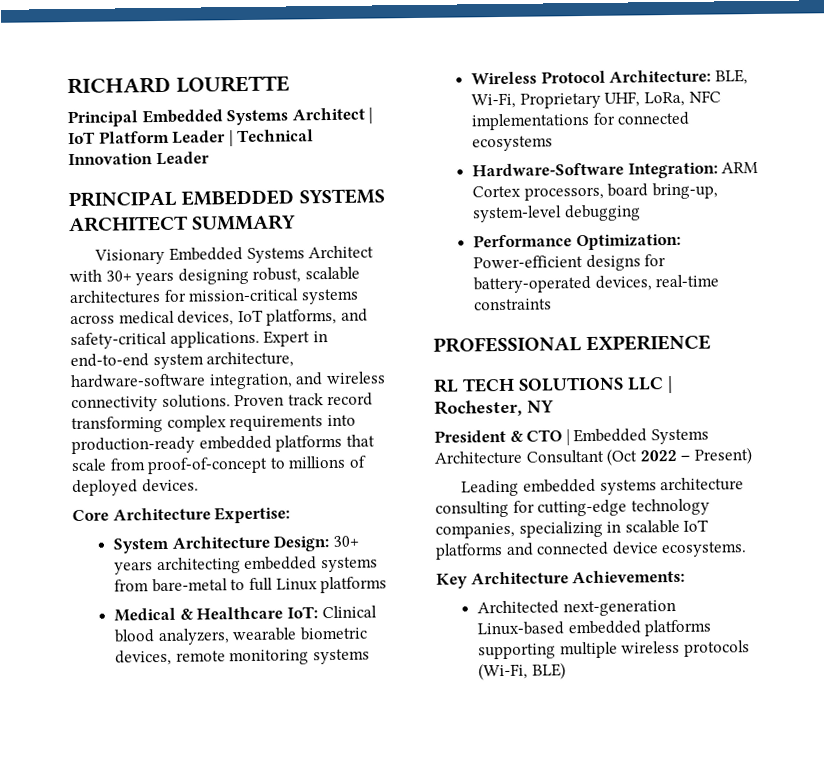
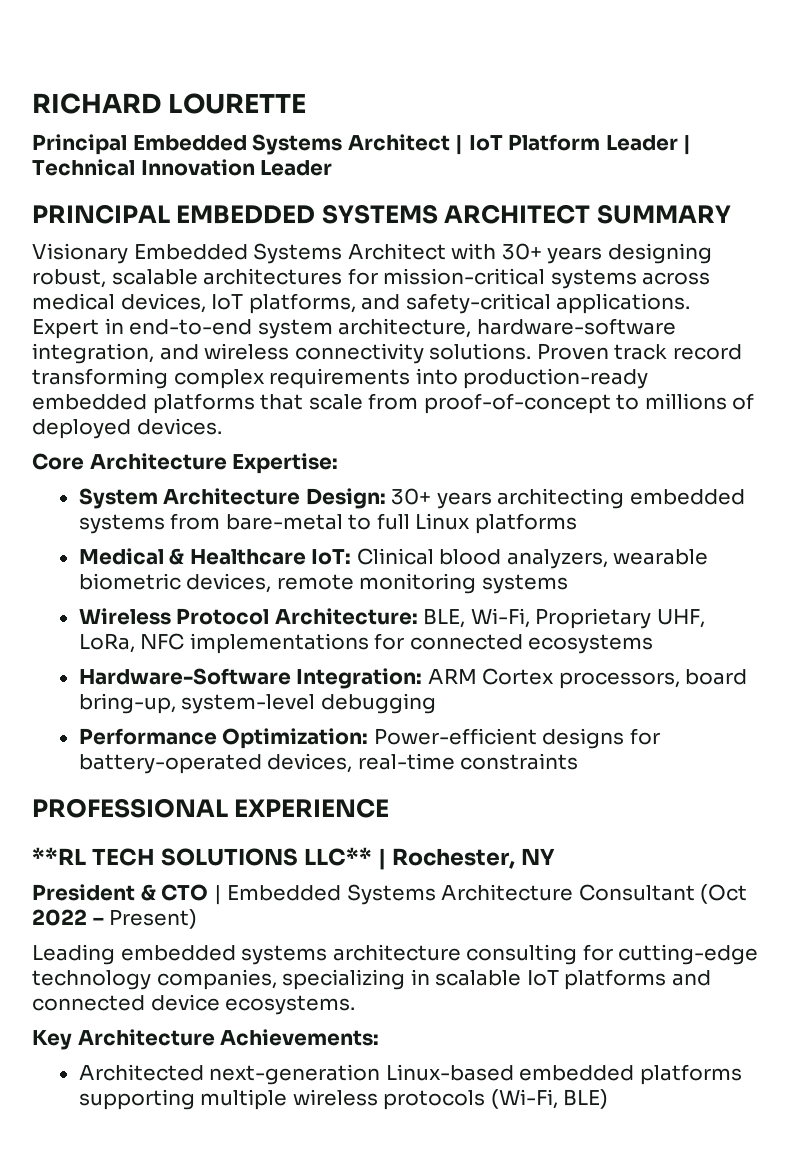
- RL TECH SOLUTIONS LLC | Rochester, NY
+ **RL TECH SOLUTIONS LLC** | Rochester, NY

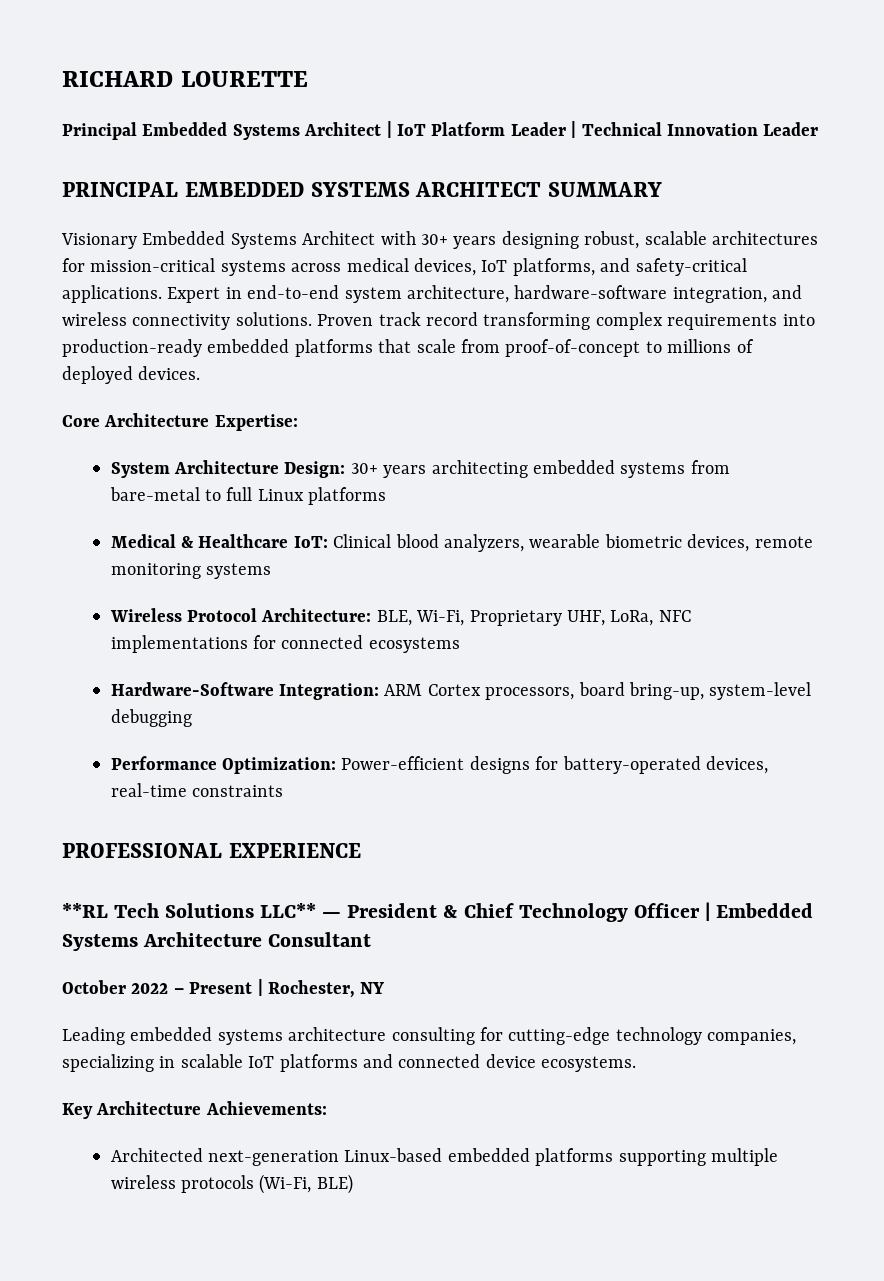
- **RL TECH SOLUTIONS LLC** | Rochester, NY
- President & CTO | Embedded Systems Architecture Consultant (Oct 2022 – Present)
+ **RL Tech Solutions LLC** — President & Chief Technology Officer | Embedded Systems Architecture Consultant
+ October 2022 – Present | Rochester, NY

